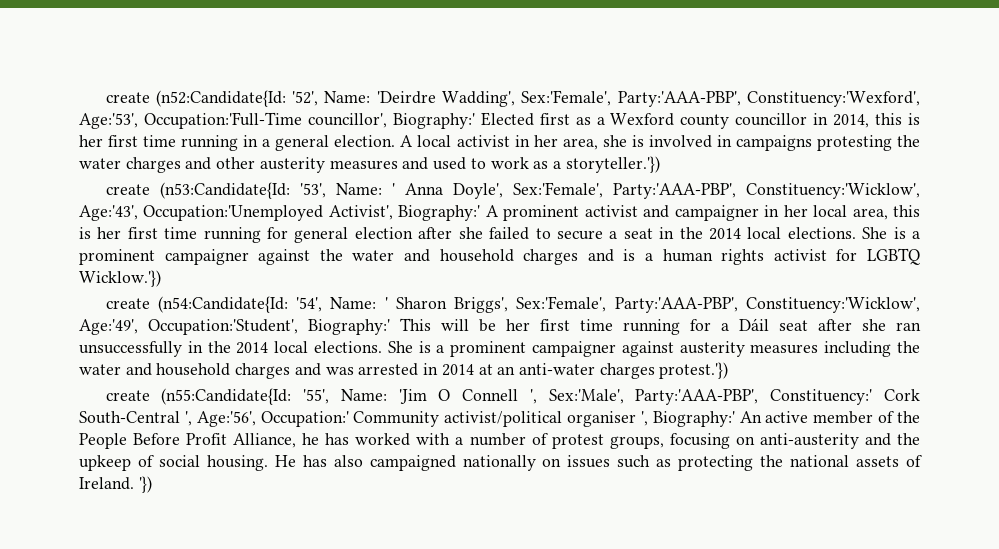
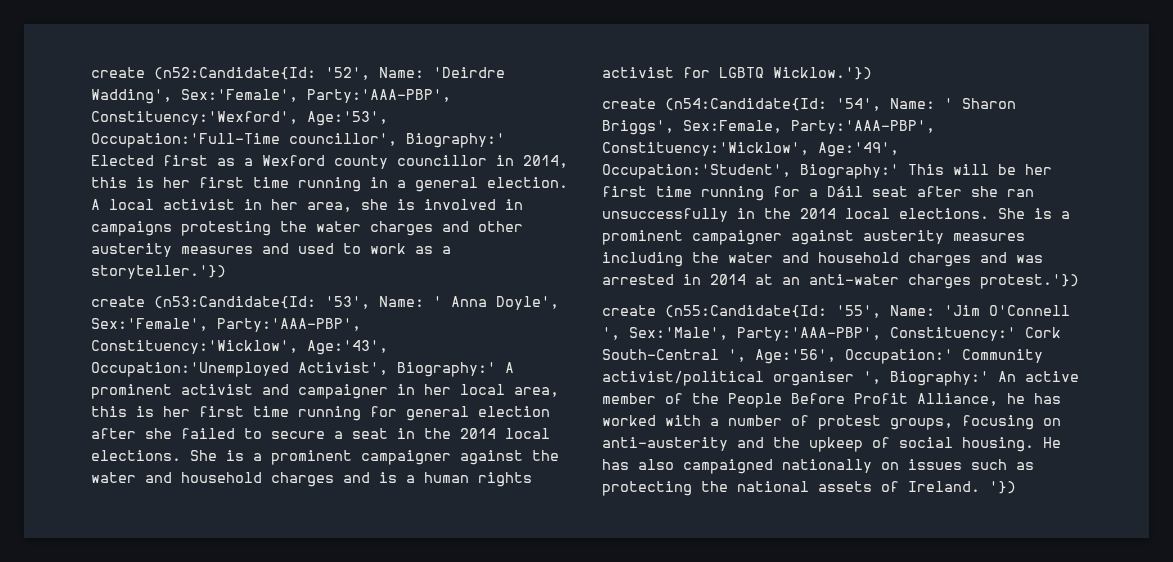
- create (n54:Candidate{Id: '54', Name: ' Sharon Briggs', Sex:'Female', Party:'AAA-PBP', Constituency:'Wicklow', Age:'49', Occupation:'Student', Biography:' This will be her first time running for a Dáil seat after she ran unsuccessfully in the 2014 local elections.
+ create (n54:Candidate{Id: '54', Name: ' Sharon Briggs', Sex:Female, Party:'AAA-PBP', Constituency:'Wicklow', Age:'49', Occupation:'Student', Biography:' This will be her first time running for a Dáil seat after she ran unsuccessfully in the 2014 local elections.
- create (n55:Candidate{Id: '55', Name: 'Jim O Connell ', Sex:'Male', Party:'AAA-PBP', Constituency:' Cork South-Central ', Age:'56', Occupation:' Community activist/political organiser ', Biography:' An active member of the People Before Profit Alliance, he has worked with a number of protest groups, focusing on anti-austerity and the upkeep of social housing.
+ create (n55:Candidate{Id: '55', Name: 'Jim O'Connell ', Sex:'Male', Party:'AAA-PBP', Constituency:' Cork South-Central ', Age:'56', Occupation:' Community activist/political organiser ', Biography:' An active member of the People Before Profit Alliance, he has worked with a number of protest groups, focusing on anti-austerity and the upkeep of social housing.

